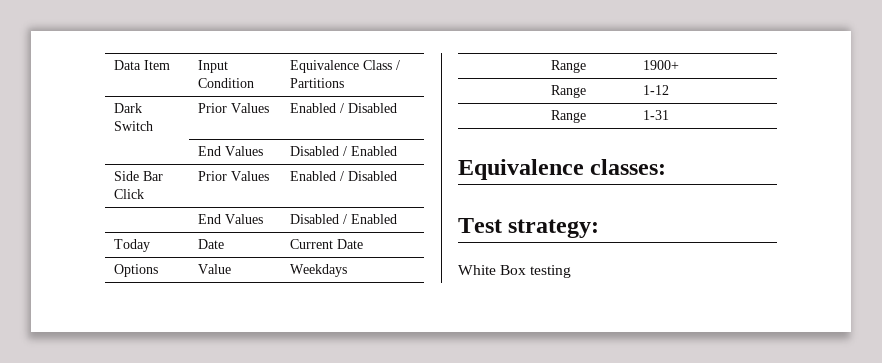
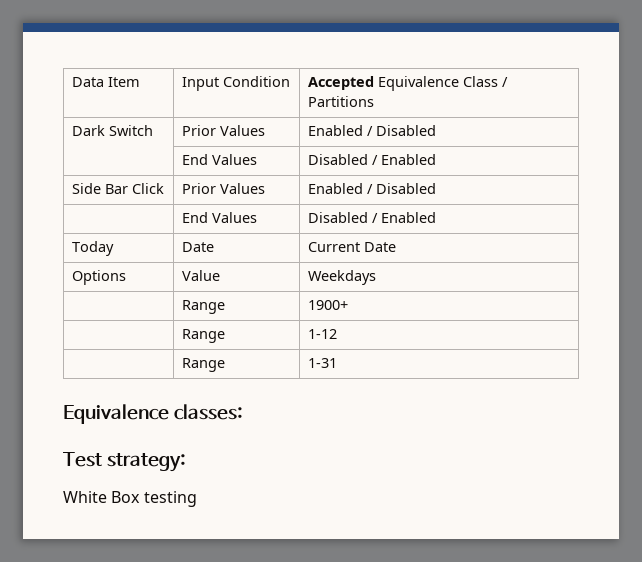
- Data Item | Input Condition | Equivalence Class / Partitions
+ Data Item | Input Condition | Accepted Equivalence Class / Partitions

